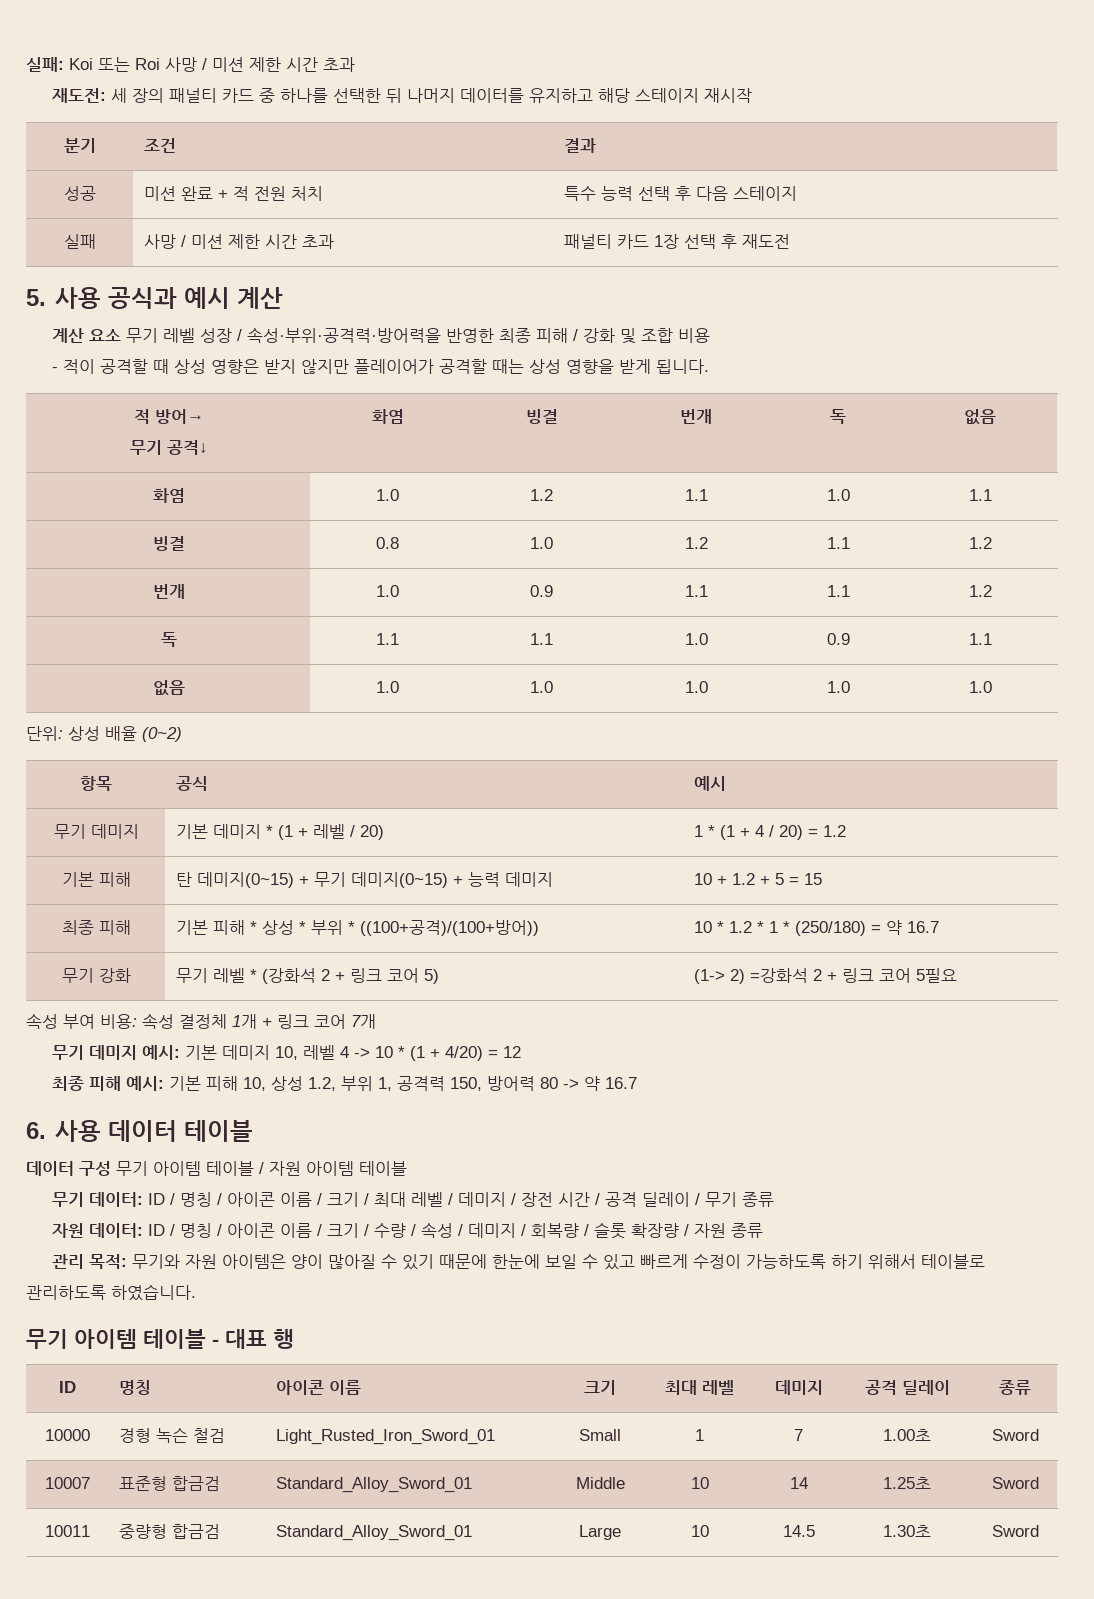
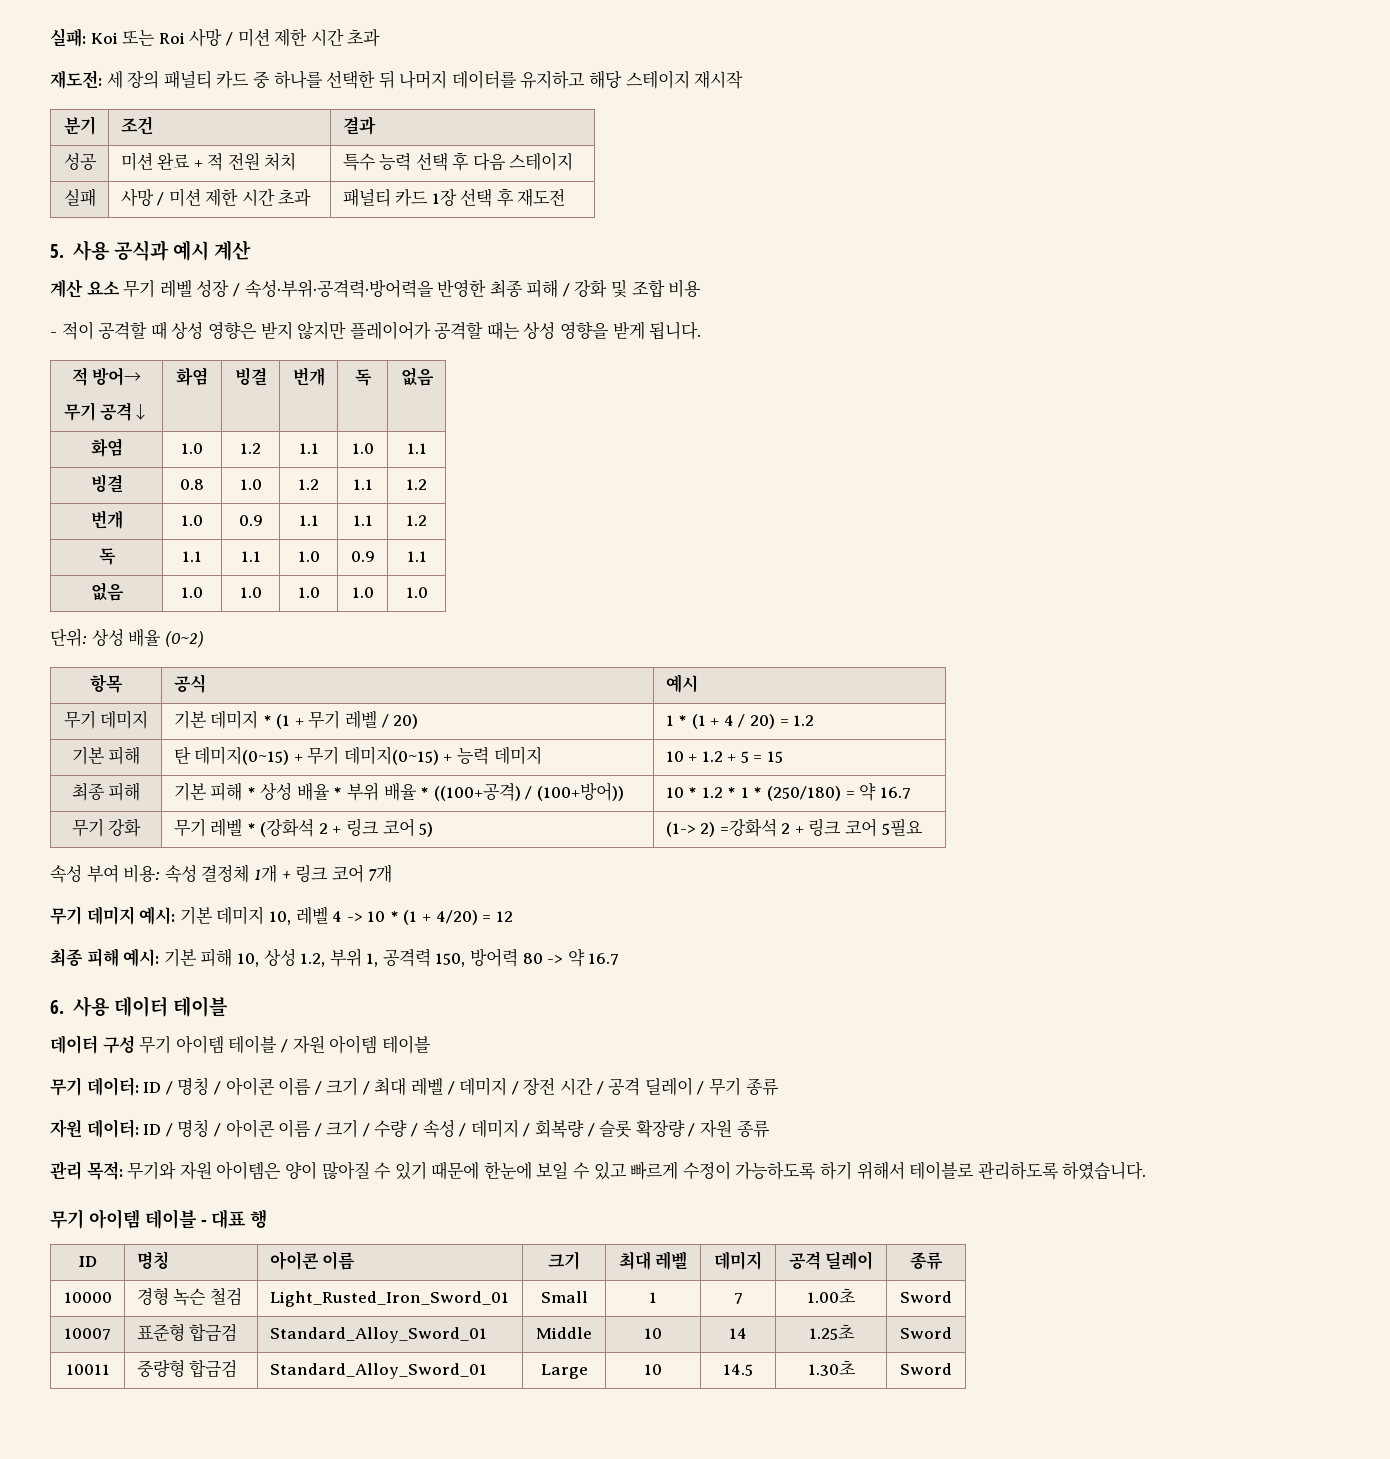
- 무기 데미지 | 기본 데미지 * (1 + 레벨 / 20) | 1 * (1 + 4 / 20) = 1.2
+ 무기 데미지 | 기본 데미지 * (1 + 무기 레벨 / 20) | 1 * (1 + 4 / 20) = 1.2
- 최종 피해 | 기본 피해 * 상성 * 부위 * ((100+공격)/(100+방어)) | 10 * 1.2 * 1 * (250/180) = 약 16.7
+ 최종 피해 | 기본 피해 * 상성 배율 * 부위 배율 * ((100+공격) / (100+방어)) | 10 * 1.2 * 1 * (250/180) = 약 16.7

